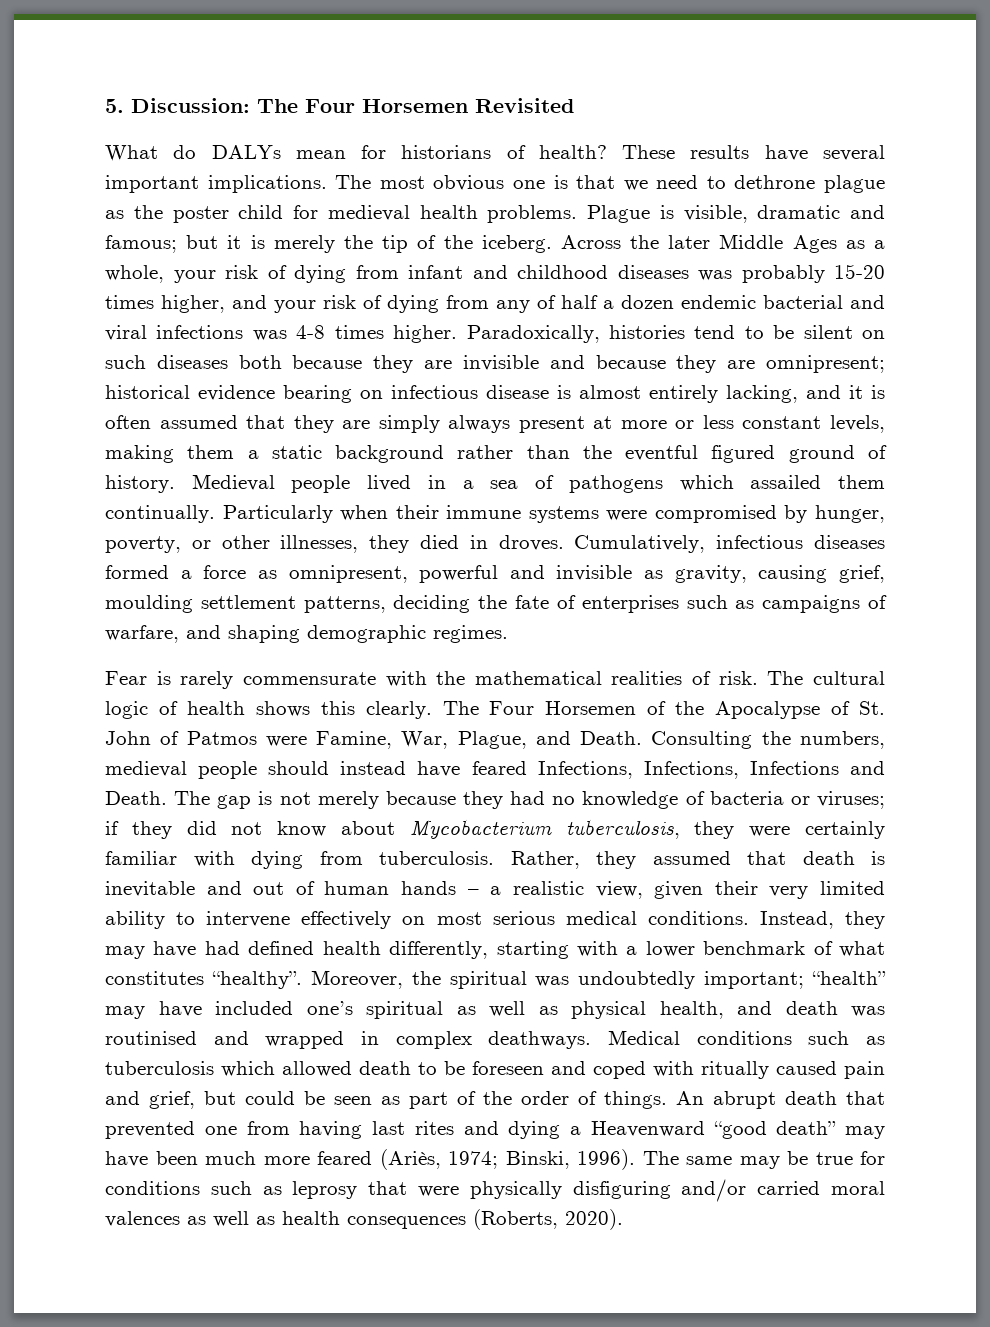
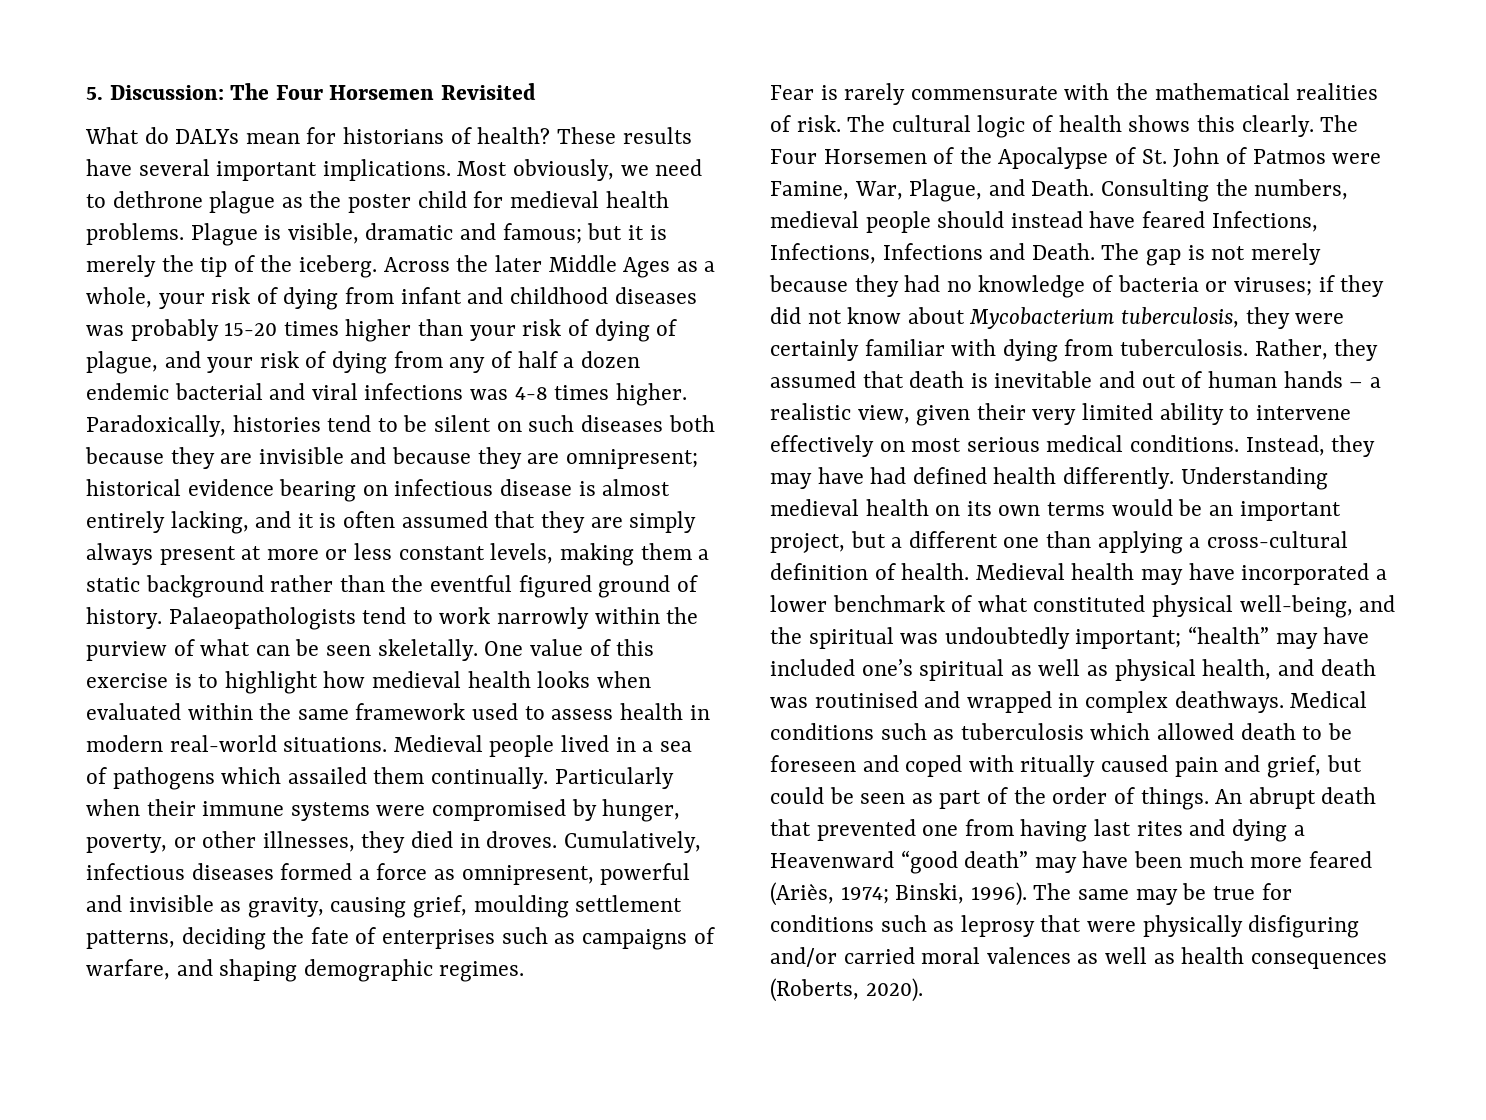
- The most obvious one is that we need to dethrone plague as the poster child for medieval health problems.
+ Most obviously, we need to dethrone plague as the poster child for medieval health problems.
- Across the later Middle Ages as a whole, your risk of dying from infant and childhood diseases was probably 15-20 times higher, and your risk of dying from any of half a dozen endemic bacterial and viral infections was 4-8 times higher.
+ Across the later Middle Ages as a whole, your risk of dying from infant and childhood diseases was probably 15-20 times higher than your risk of dying of plague, and your risk of dying from any of half a dozen endemic bacterial and viral infections was 4-8 times higher.
+ Palaeopathologists tend to work narrowly within the purview of what can be seen skeletally. One value of this exercise is to highlight how medieval health looks when evaluated within the same framework used to assess health in modern real-world situations.
- Instead, they may have had defined health differently, starting with a lower benchmark of what constitutes “healthy”. Moreover, the spiritual was undoubtedly important; “health” may have included one’s spiritual as well as physical health, and death was routinised and wrapped in complex deathways.
+ Instead, they may have had defined health differently. Understanding medieval health on its own terms would be an important project, but a different one than applying a cross-cultural definition of health. Medieval health may have incorporated a lower benchmark of what constituted physical well-being, and the spiritual was undoubtedly important; “health” may have included one’s spiritual as well as physical health, and death was routinised and wrapped in complex deathways.

